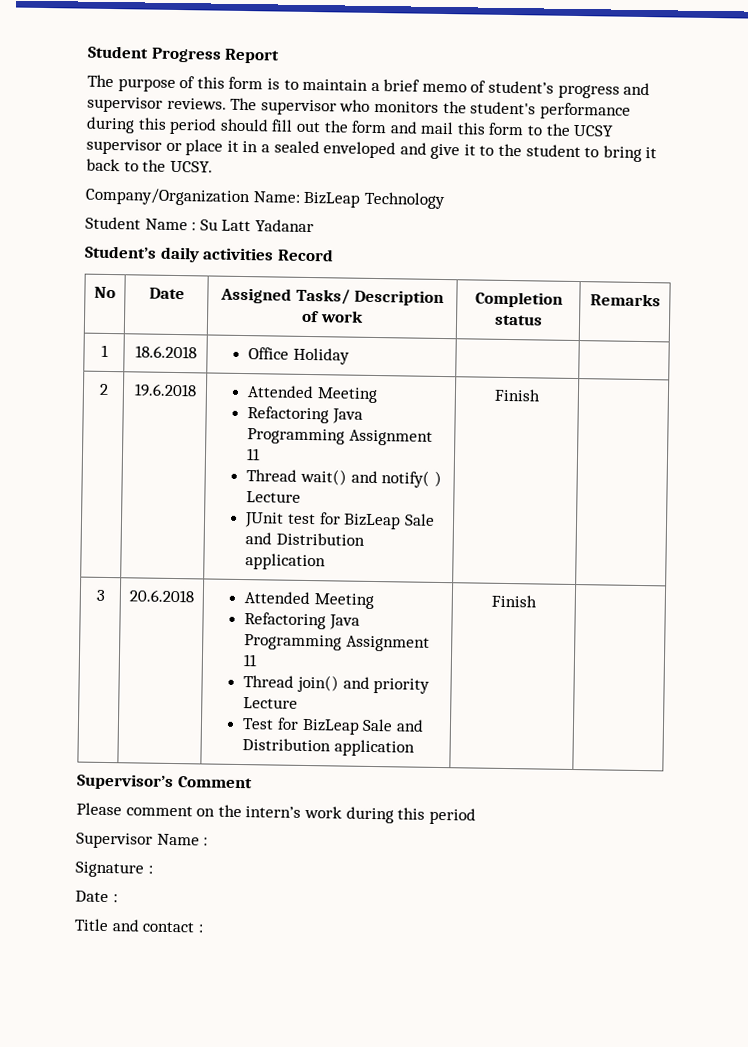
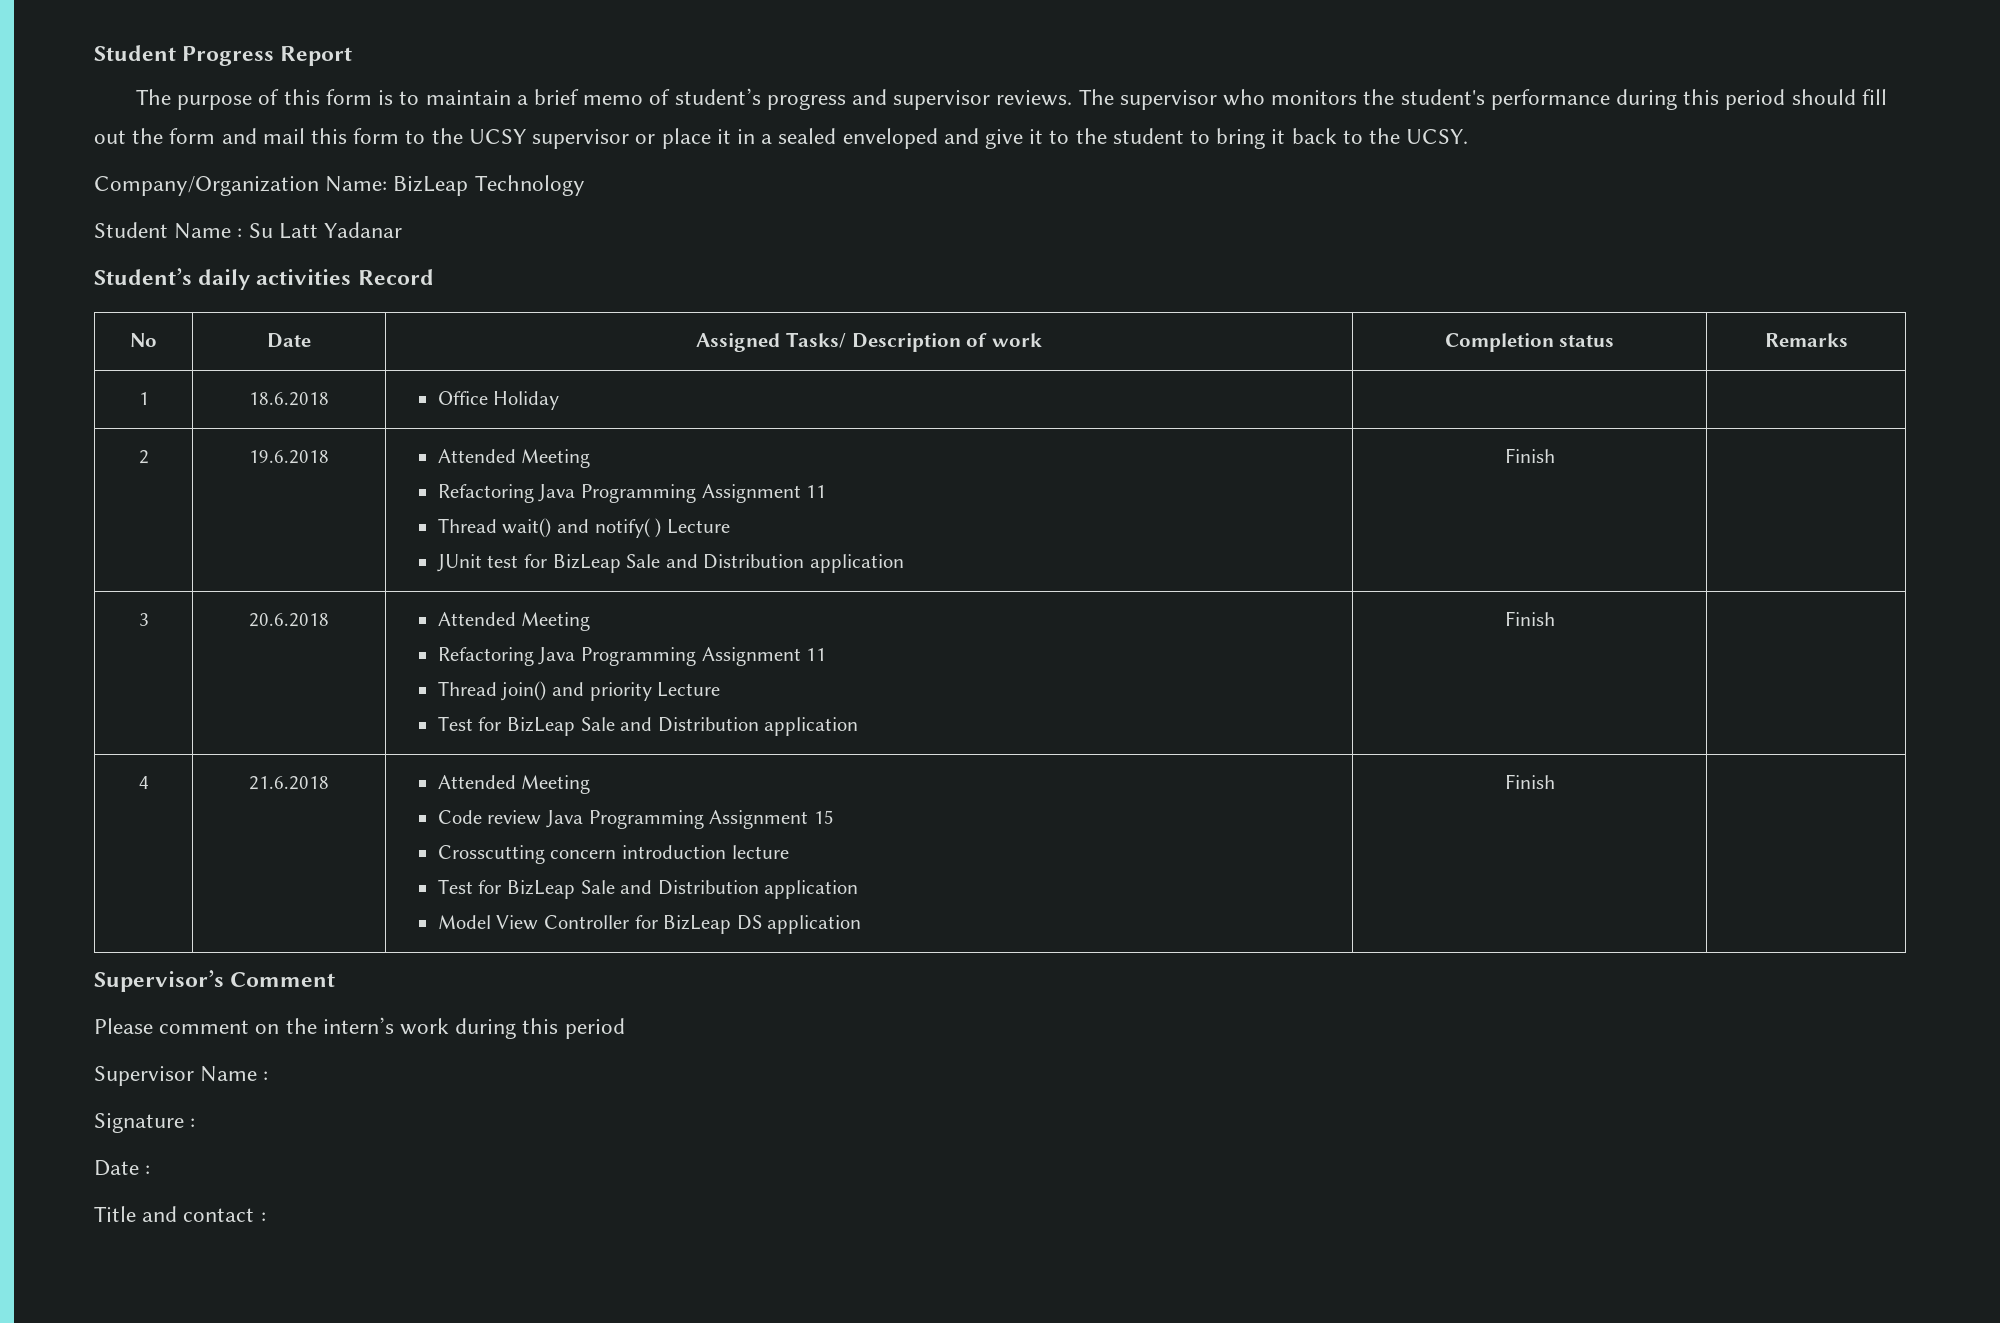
+ 4 | 21.6.2018 | Attended Meeting
+ Code review Java Programming Assignment 15
+ Crosscutting concern introduction lecture
+ Test for BizLeap Sale and Distribution application
+ Model View Controller for BizLeap DS application | Finish |

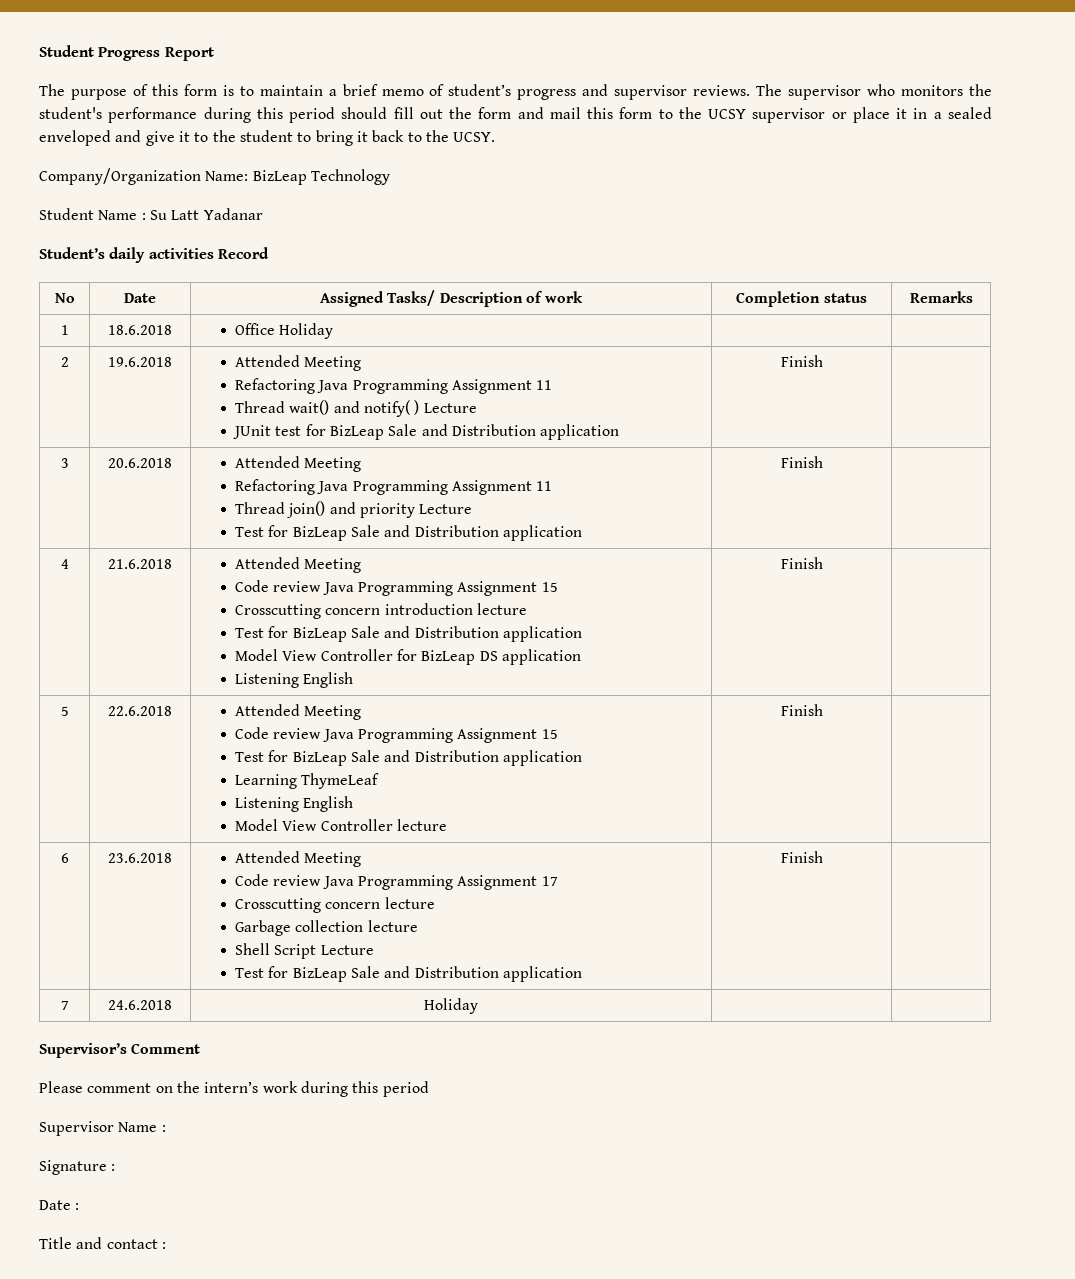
  4 | 21.6.2018 | Attended Meeting
  Code review Java Programming Assignment 15
  Crosscutting concern introduction lecture
  Test for BizLeap Sale and Distribution application
- Model View Controller for BizLeap DS application | Finish |
+ Model View Controller for BizLeap DS application
+ Listening English | Finish |
+ 5 | 22.6.2018 | Attended Meeting
+ Code review Java Programming Assignment 15
+ Test for BizLeap Sale and Distribution application
+ Learning ThymeLeaf
+ Listening English
+ Model View Controller lecture | Finish |
+ 6 | 23.6.2018 | Attended Meeting
+ Code review Java Programming Assignment 17
+ Crosscutting concern lecture
+ Garbage collection lecture
+ Shell Script Lecture
+ Test for BizLeap Sale and Distribution application | Finish |
+ 7 | 24.6.2018 | Holiday | |

